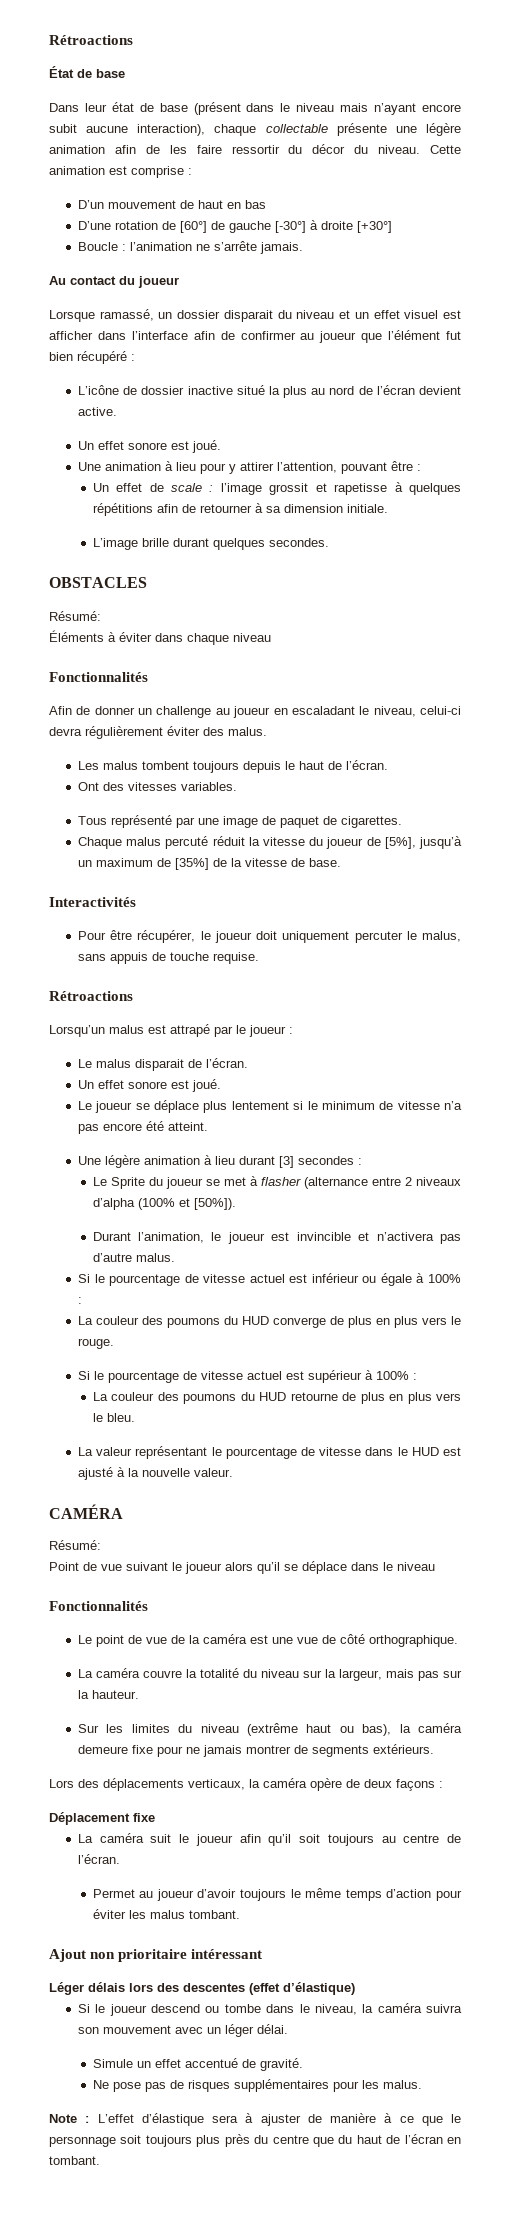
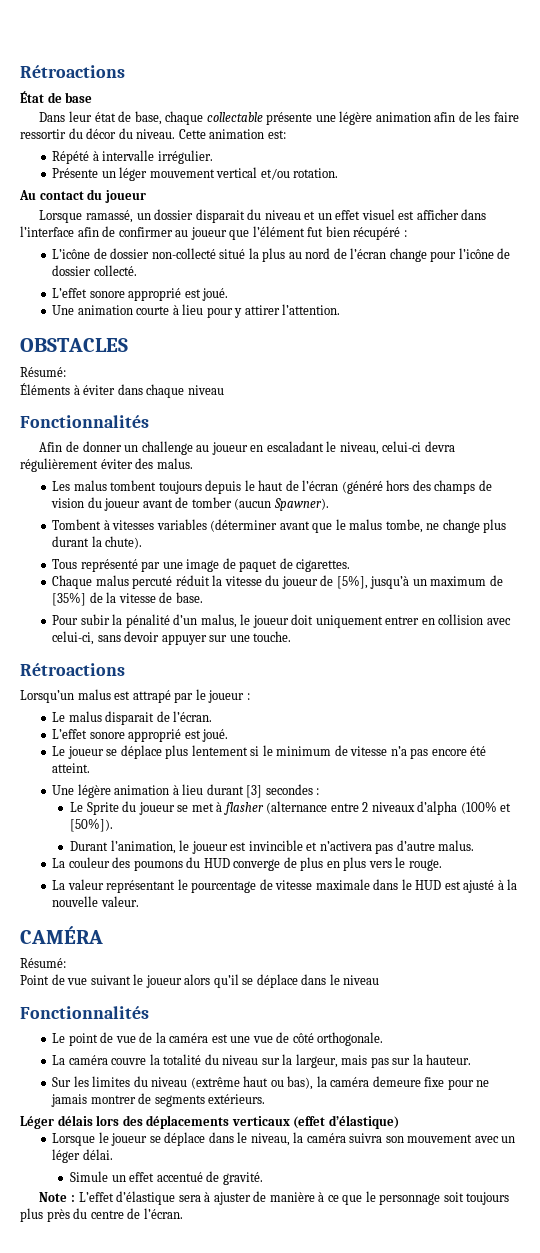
- Dans leur état de base (présent dans le niveau mais n’ayant encore subit aucune interaction), chaque collectable présente une légère animation afin de les faire ressortir du décor du niveau.
+ Dans leur état de base, chaque collectable présente une légère animation afin de les faire ressortir du décor du niveau.
- Cette animation est comprise :
- D’un mouvement de haut en bas
- D’une rotation de [60°] de gauche [-30°] à droite [+30°]
- Boucle : l’animation ne s’arrête jamais.
+ Cette animation est:
+ Répété à intervalle irrégulier.
+ Présente un léger mouvement vertical et/ou rotation.
- L’icône de dossier inactive situé la plus au nord de l’écran devient active.
- Un effet sonore est joué.
+ L’icône de dossier non-collecté situé la plus au nord de l’écran change pour l’icône de dossier collecté.
+ L’effet sonore approprié est joué.
- Une animation à lieu pour y attirer l’attention, pouvant être :
- Un effet de scale : l’image grossit et rapetisse à quelques répétitions afin de retourner à sa dimension initiale.
- L’image brille durant quelques secondes.
+ Une animation courte à lieu pour y attirer l’attention.
- Les malus tombent toujours depuis le haut de l’écran.
- Ont des vitesses variables.
+ Les malus tombent toujours depuis le haut de l’écran (généré hors des champs de vision du joueur avant de tomber (aucun Spawner).
+ Tombent à vitesses variables (déterminer avant que le malus tombe, ne change plus durant la chute).
- Interactivités
- Pour être récupérer, le joueur doit uniquement percuter le malus, sans appuis de touche requise.
+ Pour subir la pénalité d’un malus, le joueur doit uniquement entrer en collision avec celui-ci, sans devoir appuyer sur une touche.
  Le malus disparait de l’écran.
- Un effet sonore est joué.
+ L’effet sonore approprié est joué.
- Si le pourcentage de vitesse actuel est inférieur ou égale à 100% :
- Si le pourcentage de vitesse actuel est supérieur à 100% :
- La couleur des poumons du HUD retourne de plus en plus vers le bleu.
- La valeur représentant le pourcentage de vitesse dans le HUD est ajusté à la nouvelle valeur.
+ La valeur représentant le pourcentage de vitesse maximale dans le HUD est ajusté à la nouvelle valeur.
- Le point de vue de la caméra est une vue de côté orthographique.
+ Le point de vue de la caméra est une vue de côté orthogonale.
- Lors des déplacements verticaux, la caméra opère de deux façons :
- Déplacement fixe
- La caméra suit le joueur afin qu’il soit toujours au centre de l’écran.
- Permet au joueur d’avoir toujours le même temps d’action pour éviter les malus tombant.
- Ajout non prioritaire intéressant
- Léger délais lors des descentes (effet d’élastique)
+ Léger délais lors des déplacements verticaux (effet d’élastique)
- Si le joueur descend ou tombe dans le niveau, la caméra suivra son mouvement avec un léger délai.
+ Lorsque le joueur se déplace dans le niveau, la caméra suivra son mouvement avec un léger délai.
- Ne pose pas de risques supplémentaires pour les malus.
- Note : L’effet d’élastique sera à ajuster de manière à ce que le personnage soit toujours plus près du centre que du haut de l’écran en tombant.
+ Note : L’effet d’élastique sera à ajuster de manière à ce que le personnage soit toujours plus près du centre de l’écran.

